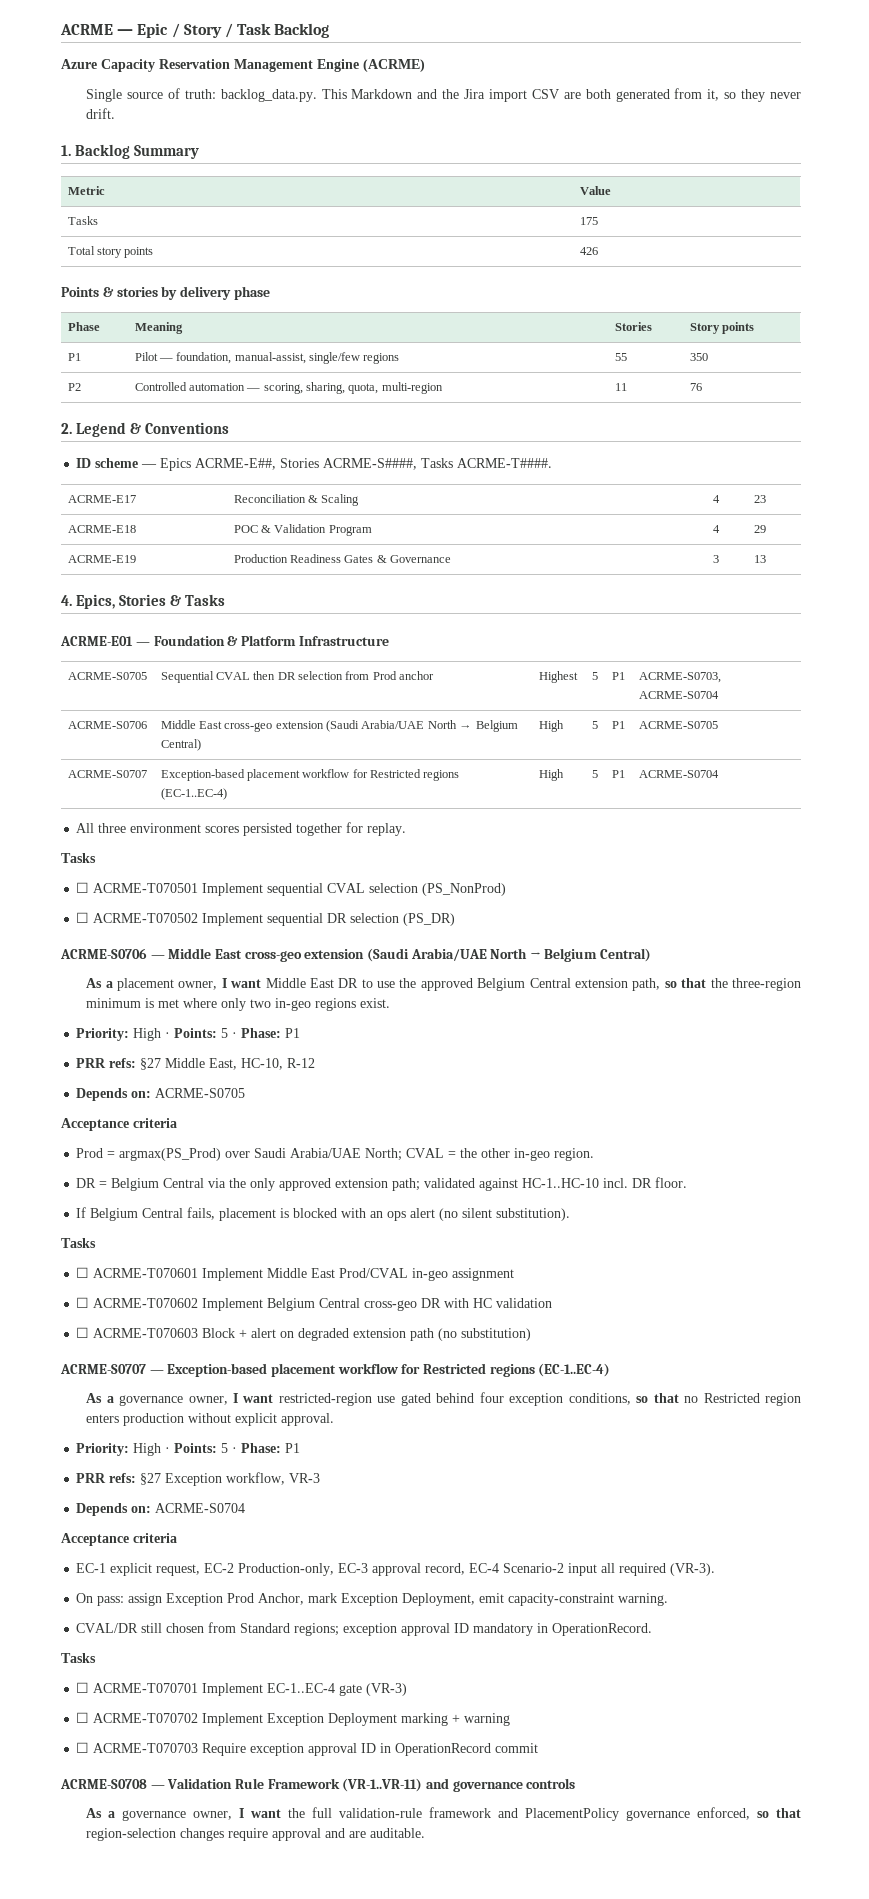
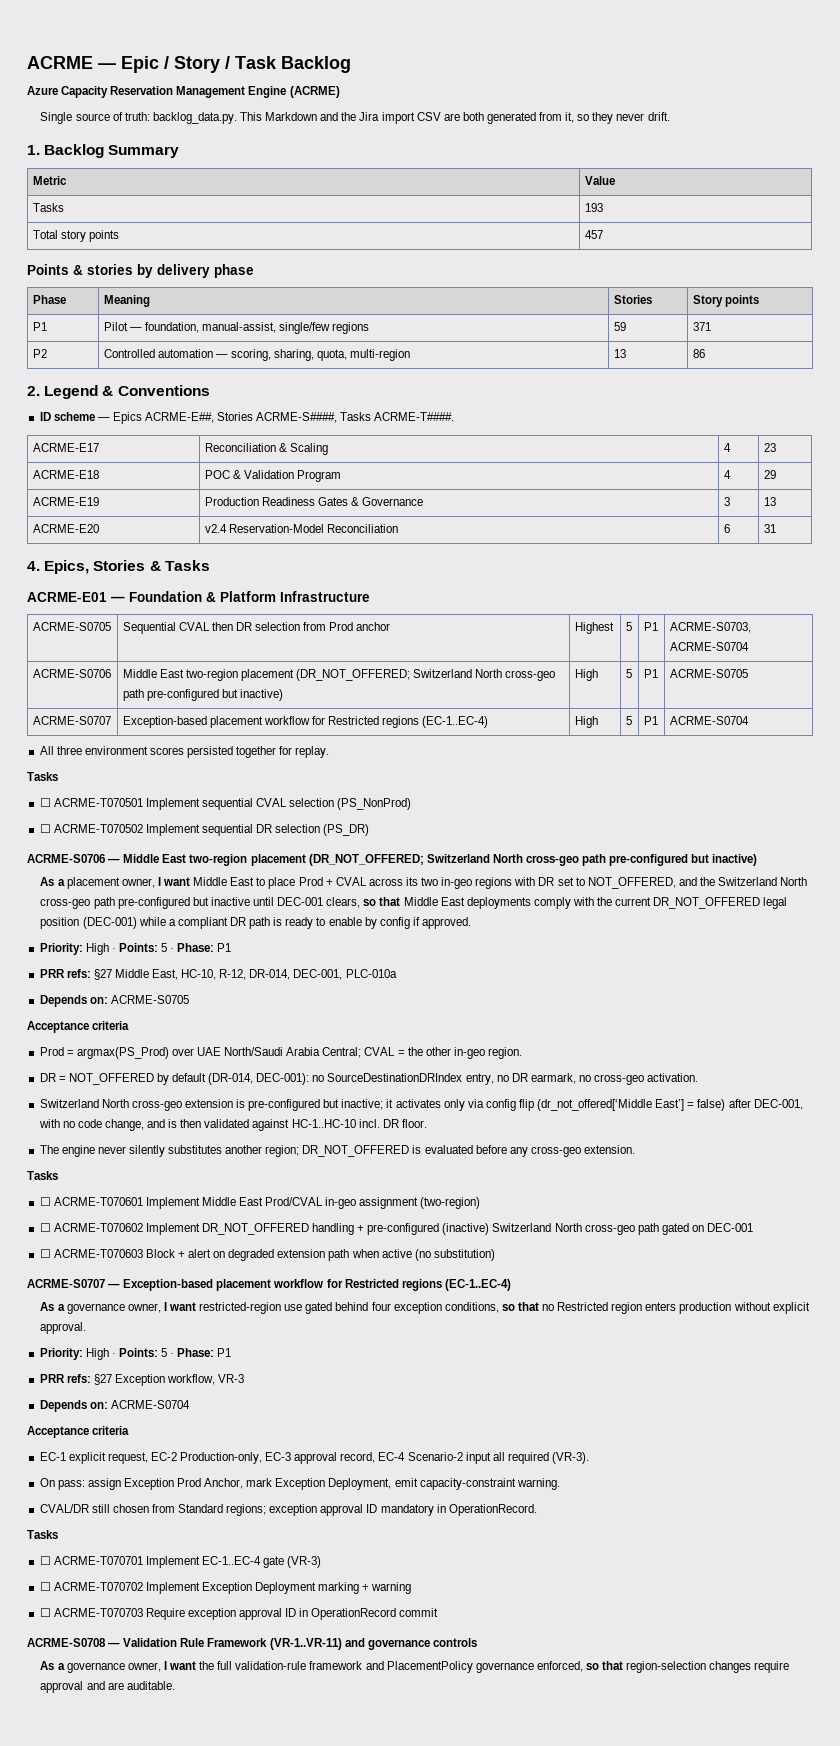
- Tasks | 175
+ Tasks | 193
- Total story points | 426
+ Total story points | 457
- P1 | Pilot — foundation, manual-assist, single/few regions | 55 | 350
+ P1 | Pilot — foundation, manual-assist, single/few regions | 59 | 371
- P2 | Controlled automation — scoring, sharing, quota, multi-region | 11 | 76
+ P2 | Controlled automation — scoring, sharing, quota, multi-region | 13 | 86
+ ACRME-E20 | v2.4 Reservation-Model Reconciliation | 6 | 31
- ACRME-S0706 | Middle East cross-geo extension (Saudi Arabia/UAE North → Belgium Central) | High | 5 | P1 | ACRME-S0705
+ ACRME-S0706 | Middle East two-region placement (DR_NOT_OFFERED; Switzerland North cross-geo path pre-configured but inactive) | High | 5 | P1 | ACRME-S0705
- ACRME-S0706 — Middle East cross-geo extension (Saudi Arabia/UAE North → Belgium Central)
+ ACRME-S0706 — Middle East two-region placement (DR_NOT_OFFERED; Switzerland North cross-geo path pre-configured but inactive)
- As a placement owner, I want Middle East DR to use the approved Belgium Central extension path, so that the three-region minimum is met where only two in-geo regions exist.
+ As a placement owner, I want Middle East to place Prod + CVAL across its two in-geo regions with DR set to NOT_OFFERED, and the Switzerland North cross-geo path pre-configured but inactive until DEC-001 clears, so that Middle East deployments comply with the current DR_NOT_OFFERED legal position (DEC-001) while a compliant DR path is ready to enable by config if approved.
- PRR refs: §27 Middle East, HC-10, R-12
+ PRR refs: §27 Middle East, HC-10, R-12, DR-014, DEC-001, PLC-010a
- Prod = argmax(PS_Prod) over Saudi Arabia/UAE North; CVAL = the other in-geo region.
+ Prod = argmax(PS_Prod) over UAE North/Saudi Arabia Central; CVAL = the other in-geo region.
- DR = Belgium Central via the only approved extension path; validated against HC-1..HC-10 incl. DR floor.
+ DR = NOT_OFFERED by default (DR-014, DEC-001): no SourceDestinationDRIndex entry, no DR earmark, no cross-geo activation.
+ Switzerland North cross-geo extension is pre-configured but inactive; it activates only via config flip (dr_not_offered[‘Middle East’] = false) after DEC-001, with no code change, and is then validated against HC-1..HC-10 incl. DR floor.
- If Belgium Central fails, placement is blocked with an ops alert (no silent substitution).
+ The engine never silently substitutes another region; DR_NOT_OFFERED is evaluated before any cross-geo extension.
- ☐ ACRME-T070601 Implement Middle East Prod/CVAL in-geo assignment
+ ☐ ACRME-T070601 Implement Middle East Prod/CVAL in-geo assignment (two-region)
- ☐ ACRME-T070602 Implement Belgium Central cross-geo DR with HC validation
+ ☐ ACRME-T070602 Implement DR_NOT_OFFERED handling + pre-configured (inactive) Switzerland North cross-geo path gated on DEC-001
- ☐ ACRME-T070603 Block + alert on degraded extension path (no substitution)
+ ☐ ACRME-T070603 Block + alert on degraded extension path when active (no substitution)

